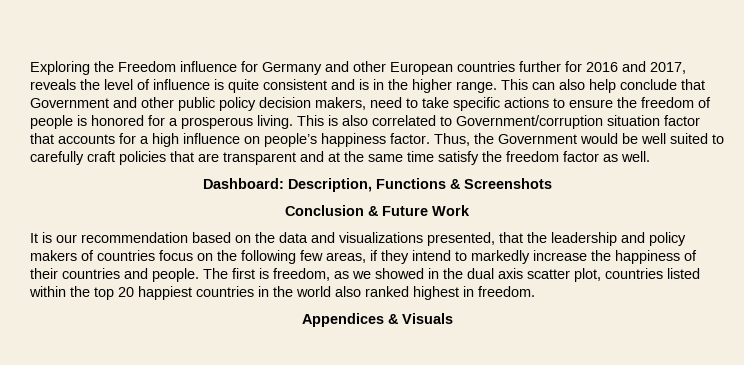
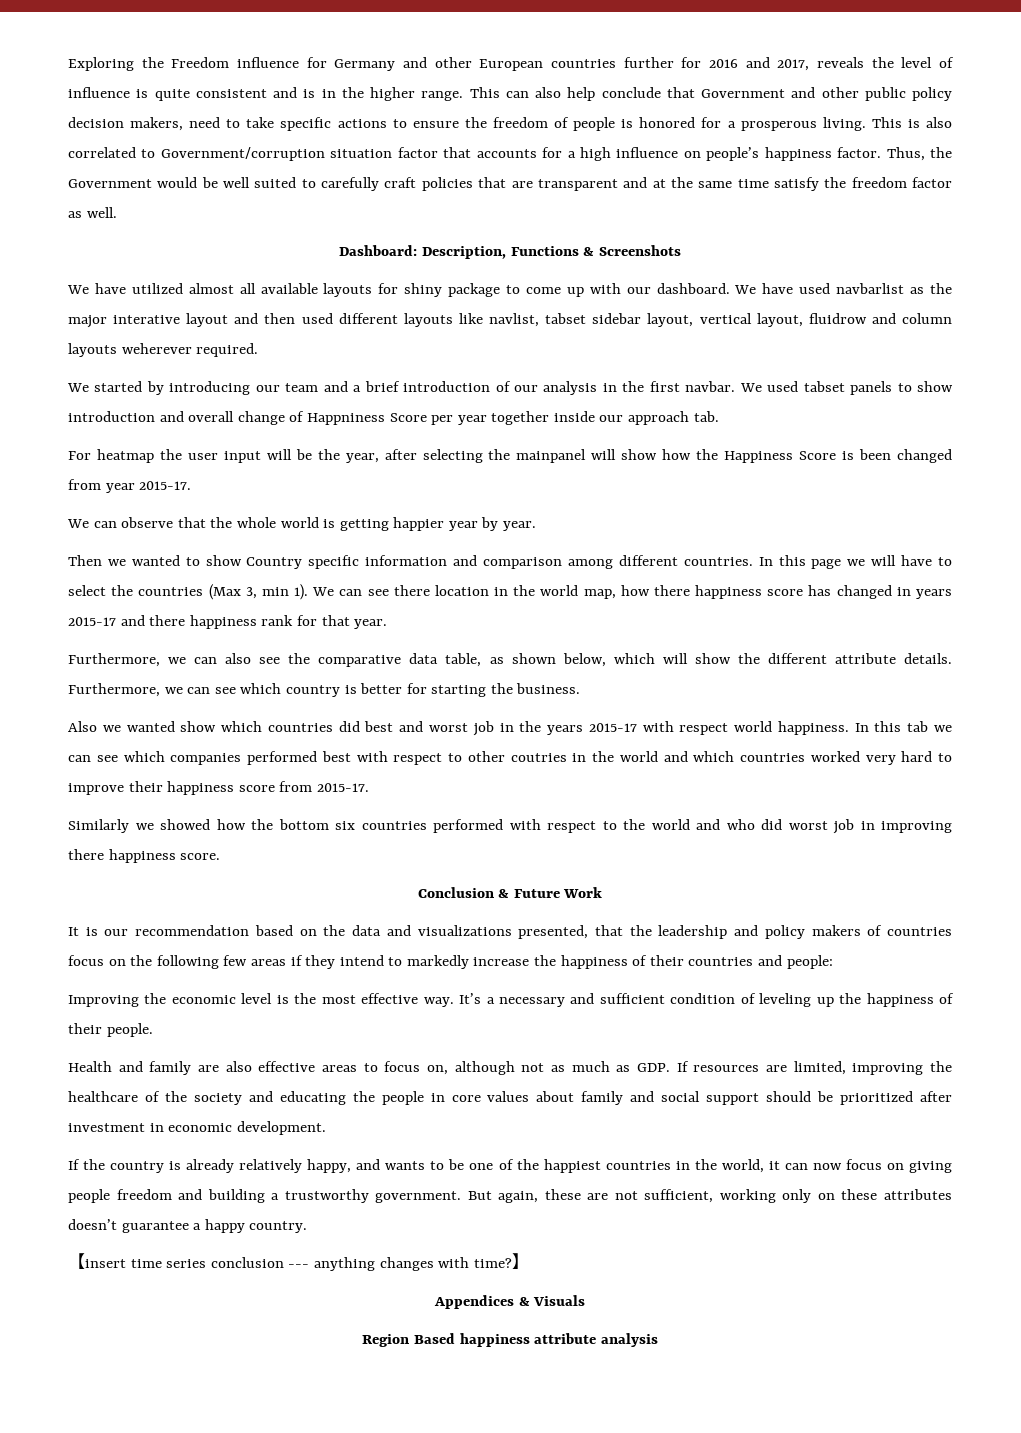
+ We have utilized almost all available layouts for shiny package to come up with our dashboard. We have used navbarlist as the major interative layout and then used different layouts like navlist, tabset sidebar layout, vertical layout, fluidrow and column layouts weherever required.
+ We started by introducing our team and a brief introduction of our analysis in the first navbar. We used tabset panels to show introduction and overall change of Happniness Score per year together inside our approach tab.
+ For heatmap the user input will be the year, after selecting the mainpanel will show how the Happiness Score is been changed from year 2015-17.
+ We can observe that the whole world is getting happier year by year.
+ Then we wanted to show Country specific information and comparison among different countries. In this page we will have to select the countries (Max 3, min 1). We can see there location in the world map, how there happiness score has changed in years 2015-17 and there happiness rank for that year.
+ Furthermore, we can also see the comparative data table, as shown below, which will show the different attribute details. Furthermore, we can see which country is better for starting the business.
+ Also we wanted show which countries did best and worst job in the years 2015-17 with respect world happiness. In this tab we can see which companies performed best with respect to other coutries in the world and which countries worked very hard to improve their happiness score from 2015-17.
+ Similarly we showed how the bottom six countries performed with respect to the world and who did worst job in improving there happiness score.
- It is our recommendation based on the data and visualizations presented, that the leadership and policy makers of countries focus on the following few areas, if they intend to markedly increase the happiness of their countries and people. The first is freedom, as we showed in the dual axis scatter plot, countries listed within the top 20 happiest countries in the world also ranked highest in freedom.
+ It is our recommendation based on the data and visualizations presented, that the leadership and policy makers of countries focus on the following few areas if they intend to markedly increase the happiness of their countries and people:
+ Improving the economic level is the most effective way. It’s a necessary and sufficient condition of leveling up the happiness of their people.
+ Health and family are also effective areas to focus on, although not as much as GDP. If resources are limited, improving the healthcare of the society and educating the people in core values about family and social support should be prioritized after investment in economic development.
+ If the country is already relatively happy, and wants to be one of the happiest countries in the world, it can now focus on giving people freedom and building a trustworthy government. But again, these are not sufficient, working only on these attributes doesn’t guarantee a happy country.
+ 【insert time series conclusion --- anything changes with time?】
  Appendices & Visuals
+ Region Based happiness attribute analysis

